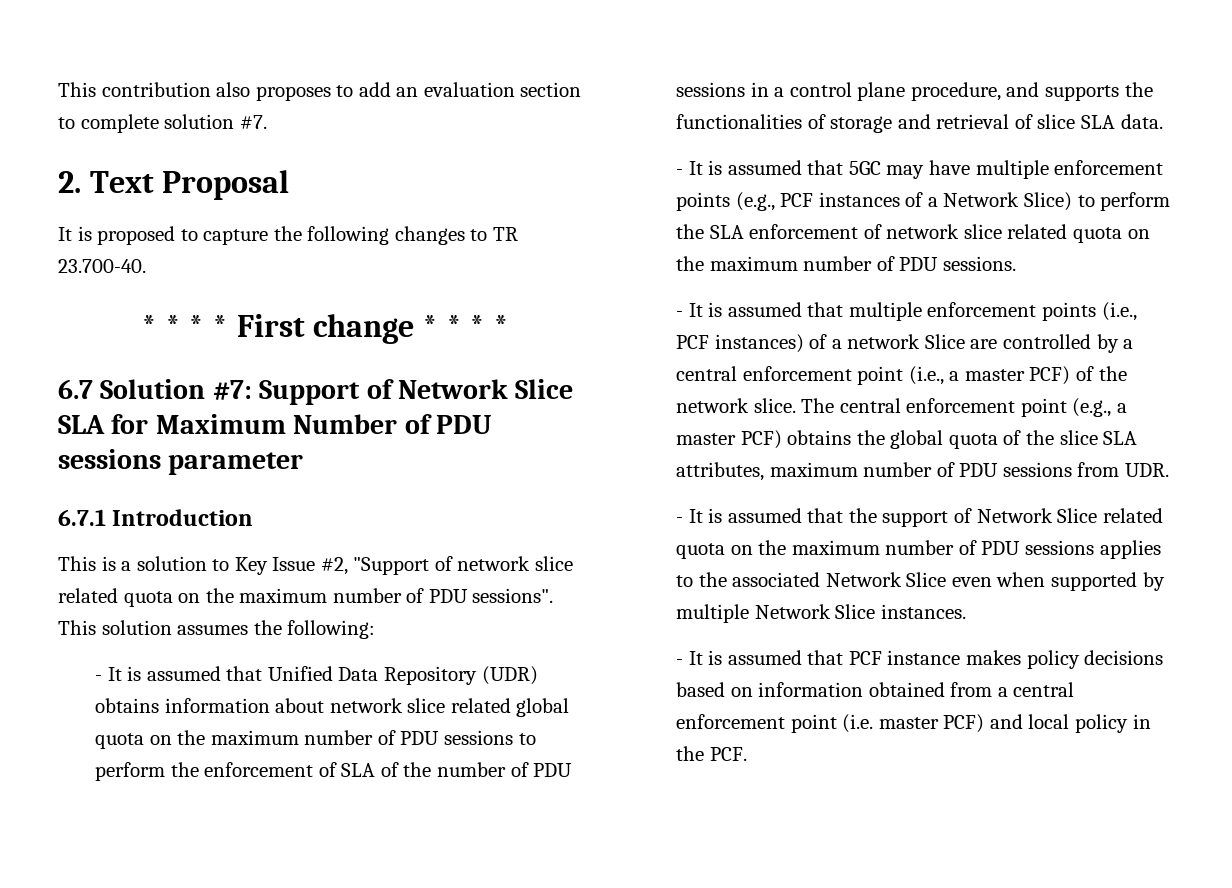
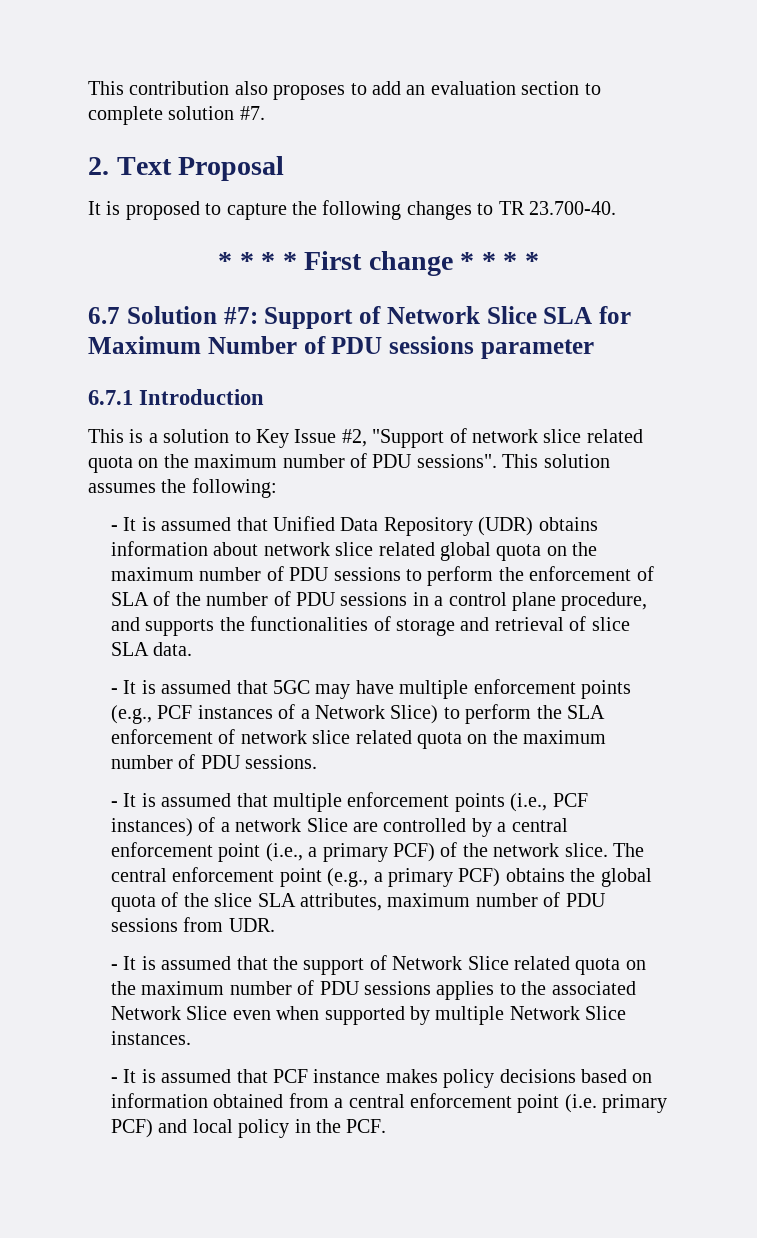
- - It is assumed that multiple enforcement points (i.e., PCF instances) of a network Slice are controlled by a central enforcement point (i.e., a master PCF) of the network slice.
+ - It is assumed that multiple enforcement points (i.e., PCF instances) of a network Slice are controlled by a central enforcement point (i.e., a primary PCF) of the network slice.
- The central enforcement point (e.g., a master PCF) obtains the global quota of the slice SLA attributes, maximum number of PDU sessions from UDR.
+ The central enforcement point (e.g., a primary PCF) obtains the global quota of the slice SLA attributes, maximum number of PDU sessions from UDR.
- - It is assumed that PCF instance makes policy decisions based on information obtained from a central enforcement point (i.e. master PCF) and local policy in the PCF.
+ - It is assumed that PCF instance makes policy decisions based on information obtained from a central enforcement point (i.e. primary PCF) and local policy in the PCF.

